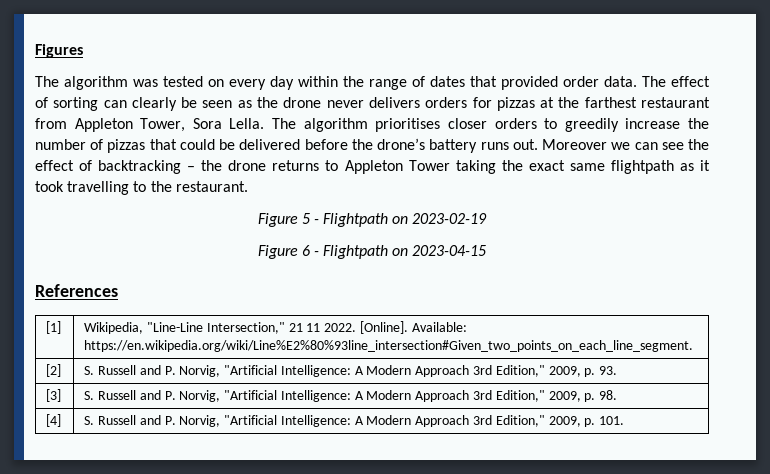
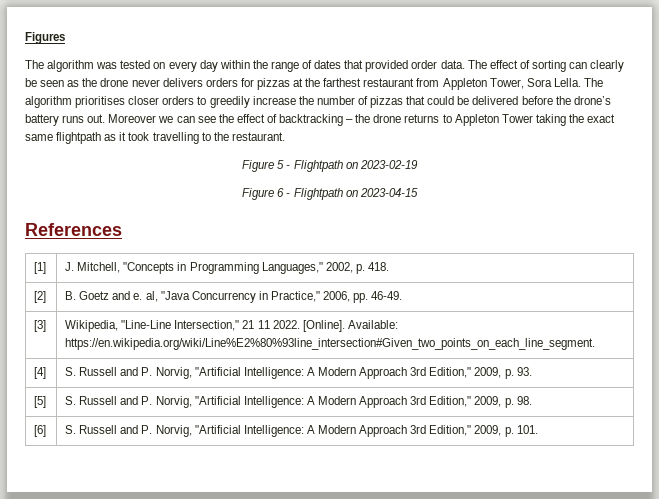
- [1] | Wikipedia, "Line-Line Intersection," 21 11 2022. [Online]. Available: https://en.wikipedia.org/wiki/Line%E2%80%93line_intersection#Given_two_points_on_each_line_segment.
+ [1] | J. Mitchell, "Concepts in Programming Languages," 2002, p. 418.
+ [2] | B. Goetz and e. al, "Java Concurrency in Practice," 2006, pp. 46-49.
+ [3] | Wikipedia, "Line-Line Intersection," 21 11 2022. [Online]. Available: https://en.wikipedia.org/wiki/Line%E2%80%93line_intersection#Given_two_points_on_each_line_segment.
- [2] | S. Russell and P. Norvig, "Artificial Intelligence: A Modern Approach 3rd Edition," 2009, p. 93.
+ [4] | S. Russell and P. Norvig, "Artificial Intelligence: A Modern Approach 3rd Edition," 2009, p. 93.
- [3] | S. Russell and P. Norvig, "Artificial Intelligence: A Modern Approach 3rd Edition," 2009, p. 98.
+ [5] | S. Russell and P. Norvig, "Artificial Intelligence: A Modern Approach 3rd Edition," 2009, p. 98.
- [4] | S. Russell and P. Norvig, "Artificial Intelligence: A Modern Approach 3rd Edition," 2009, p. 101.
+ [6] | S. Russell and P. Norvig, "Artificial Intelligence: A Modern Approach 3rd Edition," 2009, p. 101.

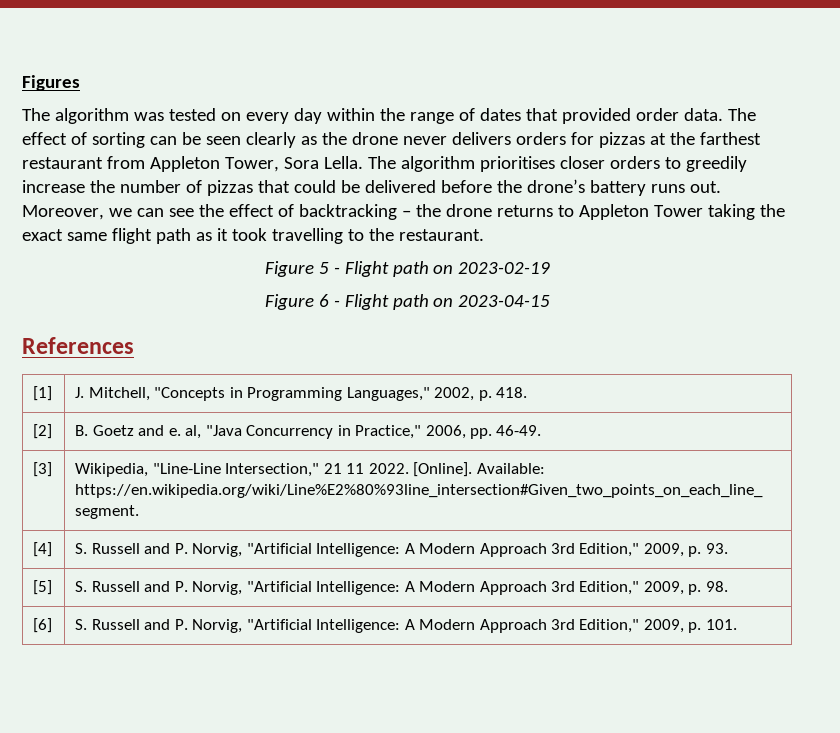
- The effect of sorting can clearly be seen as the drone never delivers orders for pizzas at the farthest restaurant from Appleton Tower, Sora Lella.
+ The effect of sorting can be seen clearly as the drone never delivers orders for pizzas at the farthest restaurant from Appleton Tower, Sora Lella.
- Moreover we can see the effect of backtracking – the drone returns to Appleton Tower taking the exact same flightpath as it took travelling to the restaurant.
+ Moreover, we can see the effect of backtracking – the drone returns to Appleton Tower taking the exact same flight path as it took travelling to the restaurant.
- Figure 5 - Flightpath on 2023-02-19
+ Figure 5 - Flight path on 2023-02-19
- Figure 6 - Flightpath on 2023-04-15
+ Figure 6 - Flight path on 2023-04-15

